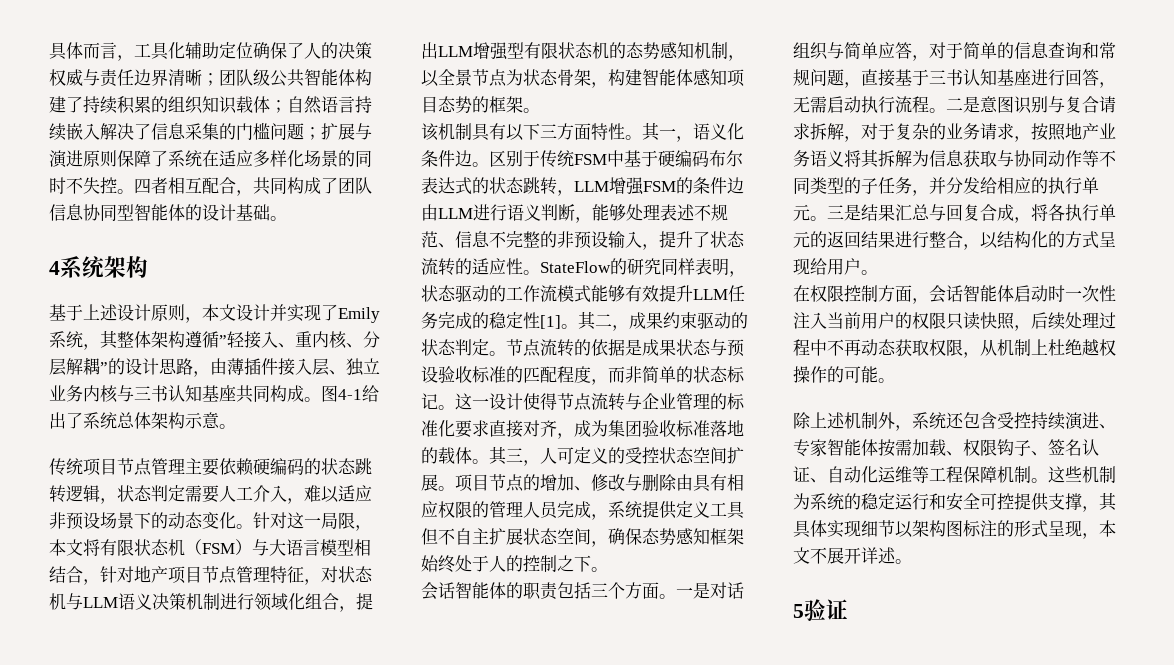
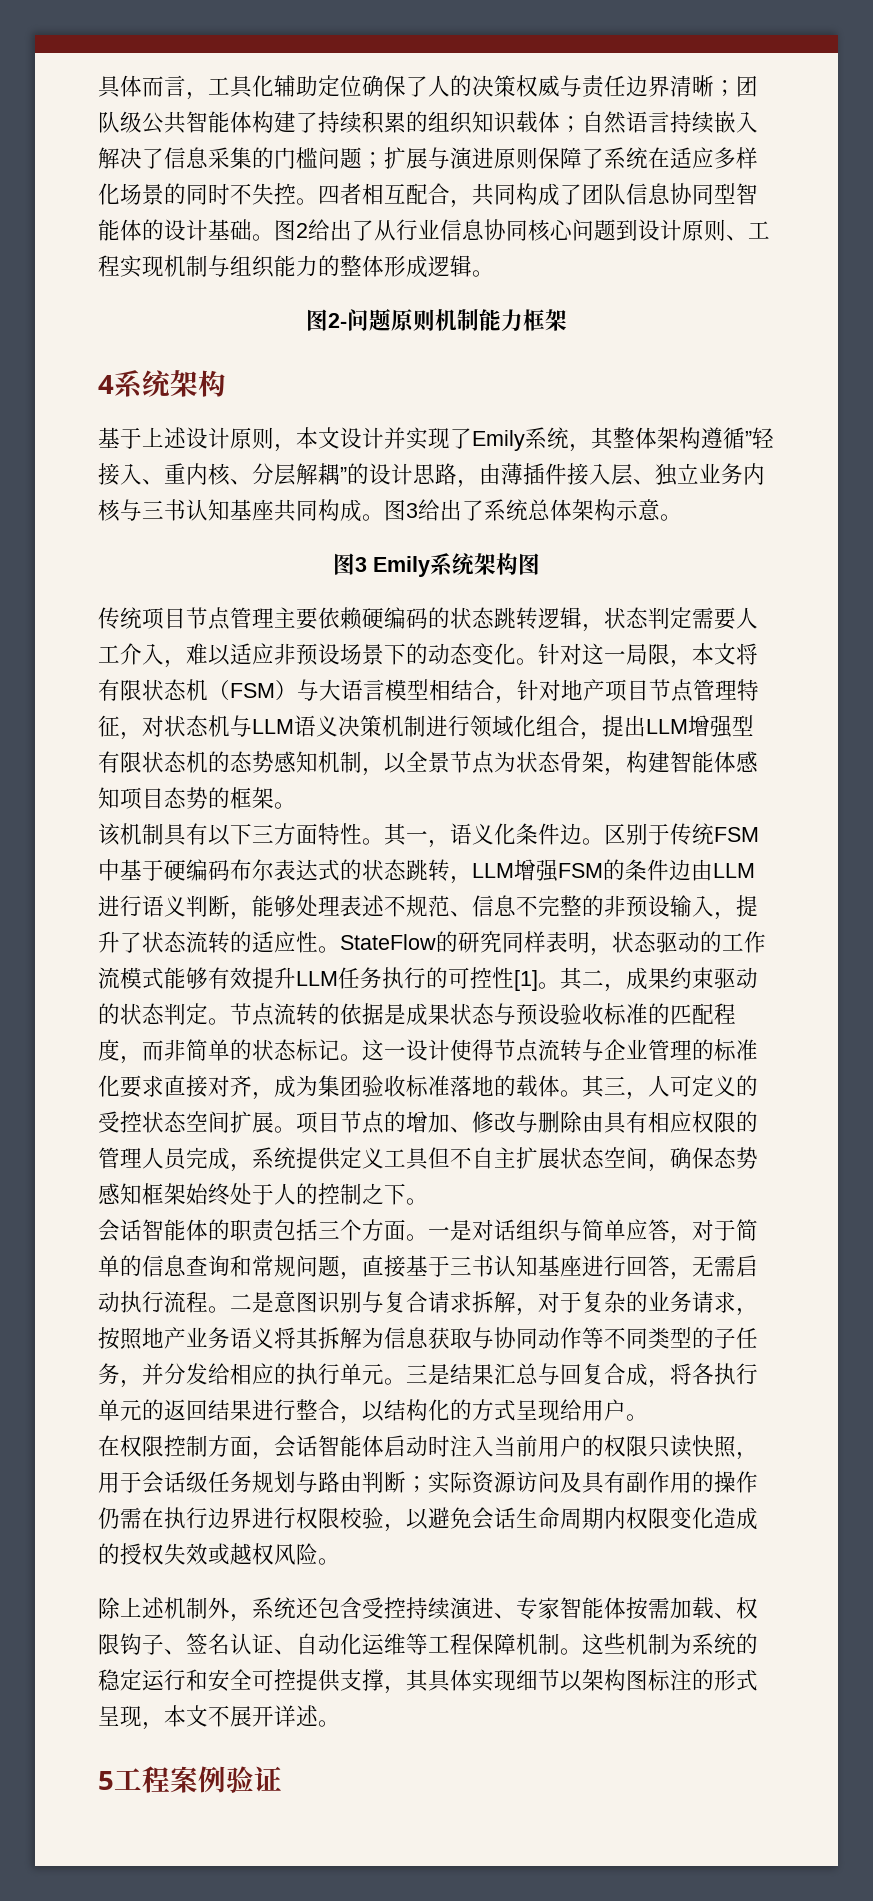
+ 图2给出了从行业信息协同核心问题到设计原则、工程实现机制与组织能力的整体形成逻辑。
+ 图2-问题原则机制能力框架
- 图4-1给出了系统总体架构示意。
+ 图3给出了系统总体架构示意。
+ 图3 Emily系统架构图
- StateFlow的研究同样表明，状态驱动的工作流模式能够有效提升LLM任务完成的稳定性[1]。
+ StateFlow的研究同样表明，状态驱动的工作流模式能够有效提升LLM任务执行的可控性[1]。
- 在权限控制方面，会话智能体启动时一次性注入当前用户的权限只读快照，后续处理过程中不再动态获取权限，从机制上杜绝越权操作的可能。
+ 在权限控制方面，会话智能体启动时注入当前用户的权限只读快照，用于会话级任务规划与路由判断；实际资源访问及具有副作用的操作仍需在执行边界进行权限校验，以避免会话生命周期内权限变化造成的授权失效或越权风险。
- 5验证
+ 5工程案例验证

